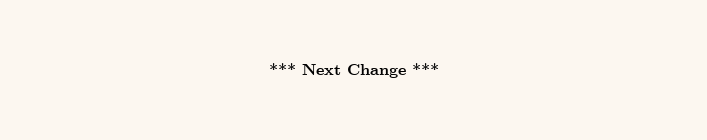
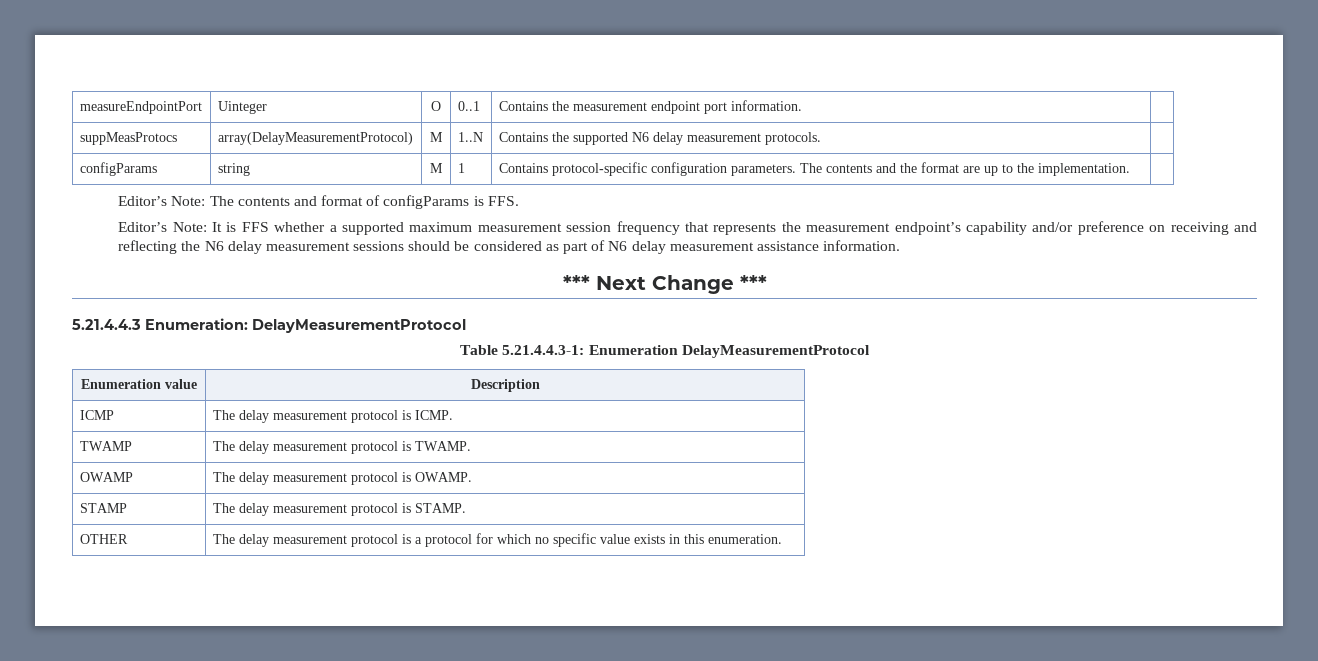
+ measureEndpointPort | Uinteger | O | 0..1 | Contains the measurement endpoint port information. |
+ suppMeasProtocs | array(DelayMeasurementProtocol) | M | 1..N | Contains the supported N6 delay measurement protocols. |
+ configParams | string | M | 1 | Contains protocol-specific configuration parameters. The contents and the format are up to the implementation. |
+ Editor’s Note: The contents and format of configParams is FFS.
+ Editor’s Note: It is FFS whether a supported maximum measurement session frequency that represents the measurement endpoint’s capability and/or preference on receiving and reflecting the N6 delay measurement sessions should be considered as part of N6 delay measurement assistance information.
  *** Next Change ***
+ 5.21.4.4.3 Enumeration: DelayMeasurementProtocol
+ Table 5.21.4.4.3-1: Enumeration DelayMeasurementProtocol
+ Enumeration value | Description
+ ICMP | The delay measurement protocol is ICMP.
+ TWAMP | The delay measurement protocol is TWAMP.
+ OWAMP | The delay measurement protocol is OWAMP.
+ STAMP | The delay measurement protocol is STAMP.
+ OTHER | The delay measurement protocol is a protocol for which no specific value exists in this enumeration.

